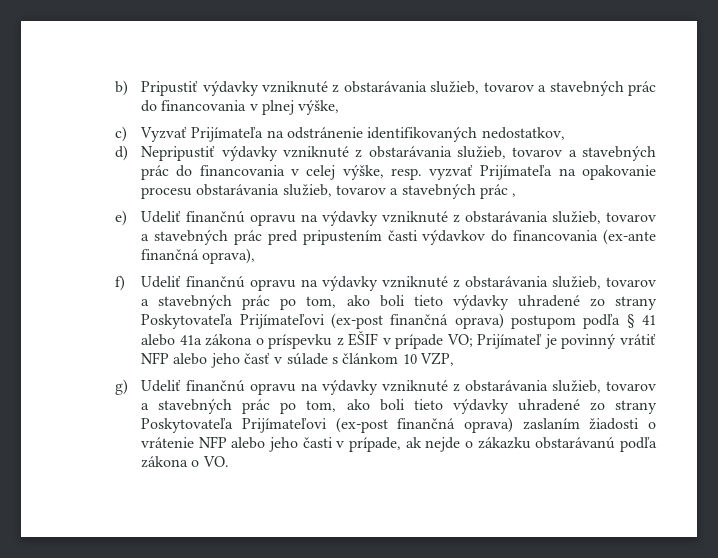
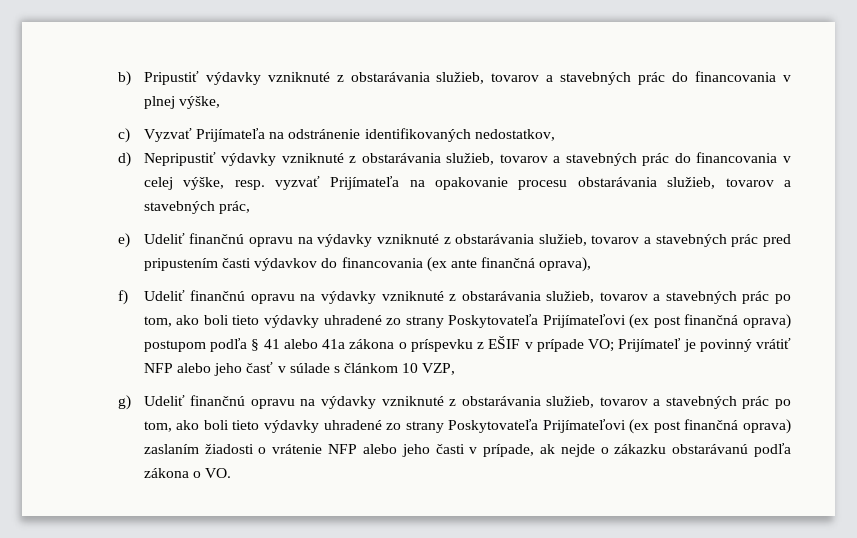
- d) Nepripustiť výdavky vzniknuté z obstarávania služieb, tovarov a stavebných prác do financovania v celej výške, resp. vyzvať Prijímateľa na opakovanie procesu obstarávania služieb, tovarov a stavebných prác ,
+ d) Nepripustiť výdavky vzniknuté z obstarávania služieb, tovarov a stavebných prác do financovania v celej výške, resp. vyzvať Prijímateľa na opakovanie procesu obstarávania služieb, tovarov a stavebných prác,
- e) Udeliť finančnú opravu na výdavky vzniknuté z obstarávania služieb, tovarov a stavebných prác pred pripustením časti výdavkov do financovania (ex-ante finančná oprava),
+ e) Udeliť finančnú opravu na výdavky vzniknuté z obstarávania služieb, tovarov a stavebných prác pred pripustením časti výdavkov do financovania (ex ante finančná oprava),
- f) Udeliť finančnú opravu na výdavky vzniknuté z obstarávania služieb, tovarov a stavebných prác po tom, ako boli tieto výdavky uhradené zo strany Poskytovateľa Prijímateľovi (ex-post finančná oprava) postupom podľa § 41 alebo 41a zákona o príspevku z EŠIF v prípade VO; Prijímateľ je povinný vrátiť NFP alebo jeho časť v súlade s článkom 10 VZP,
+ f) Udeliť finančnú opravu na výdavky vzniknuté z obstarávania služieb, tovarov a stavebných prác po tom, ako boli tieto výdavky uhradené zo strany Poskytovateľa Prijímateľovi (ex post finančná oprava) postupom podľa § 41 alebo 41a zákona o príspevku z EŠIF v prípade VO; Prijímateľ je povinný vrátiť NFP alebo jeho časť v súlade s článkom 10 VZP,
- g) Udeliť finančnú opravu na výdavky vzniknuté z obstarávania služieb, tovarov a stavebných prác po tom, ako boli tieto výdavky uhradené zo strany Poskytovateľa Prijímateľovi (ex-post finančná oprava) zaslaním žiadosti o vrátenie NFP alebo jeho časti v prípade, ak nejde o zákazku obstarávanú podľa zákona o VO.
+ g) Udeliť finančnú opravu na výdavky vzniknuté z obstarávania služieb, tovarov a stavebných prác po tom, ako boli tieto výdavky uhradené zo strany Poskytovateľa Prijímateľovi (ex post finančná oprava) zaslaním žiadosti o vrátenie NFP alebo jeho časti v prípade, ak nejde o zákazku obstarávanú podľa zákona o VO.

